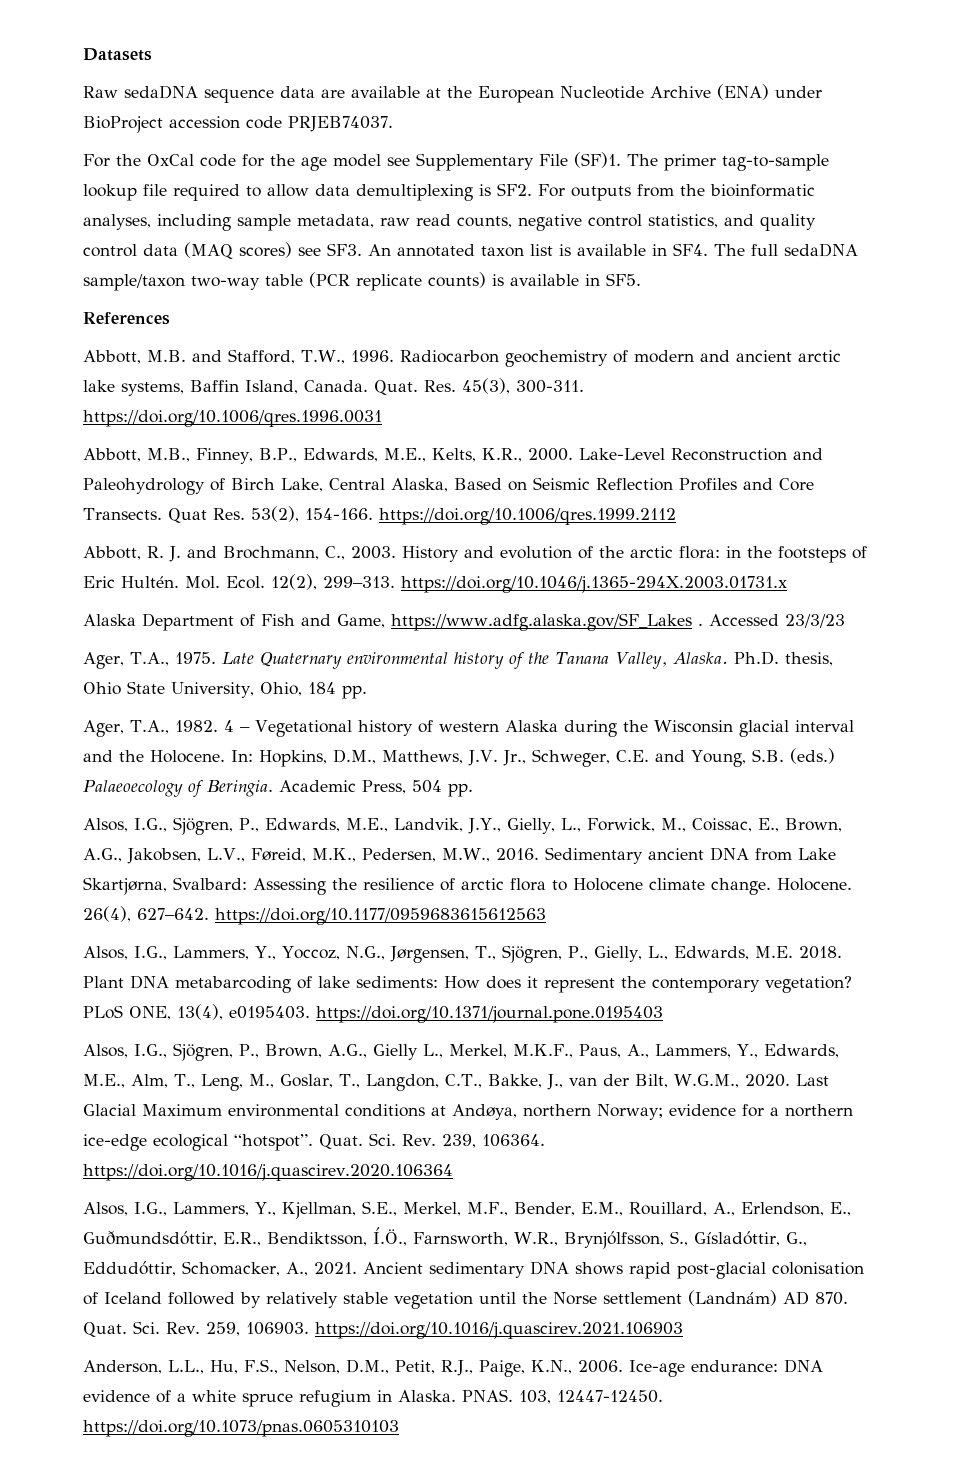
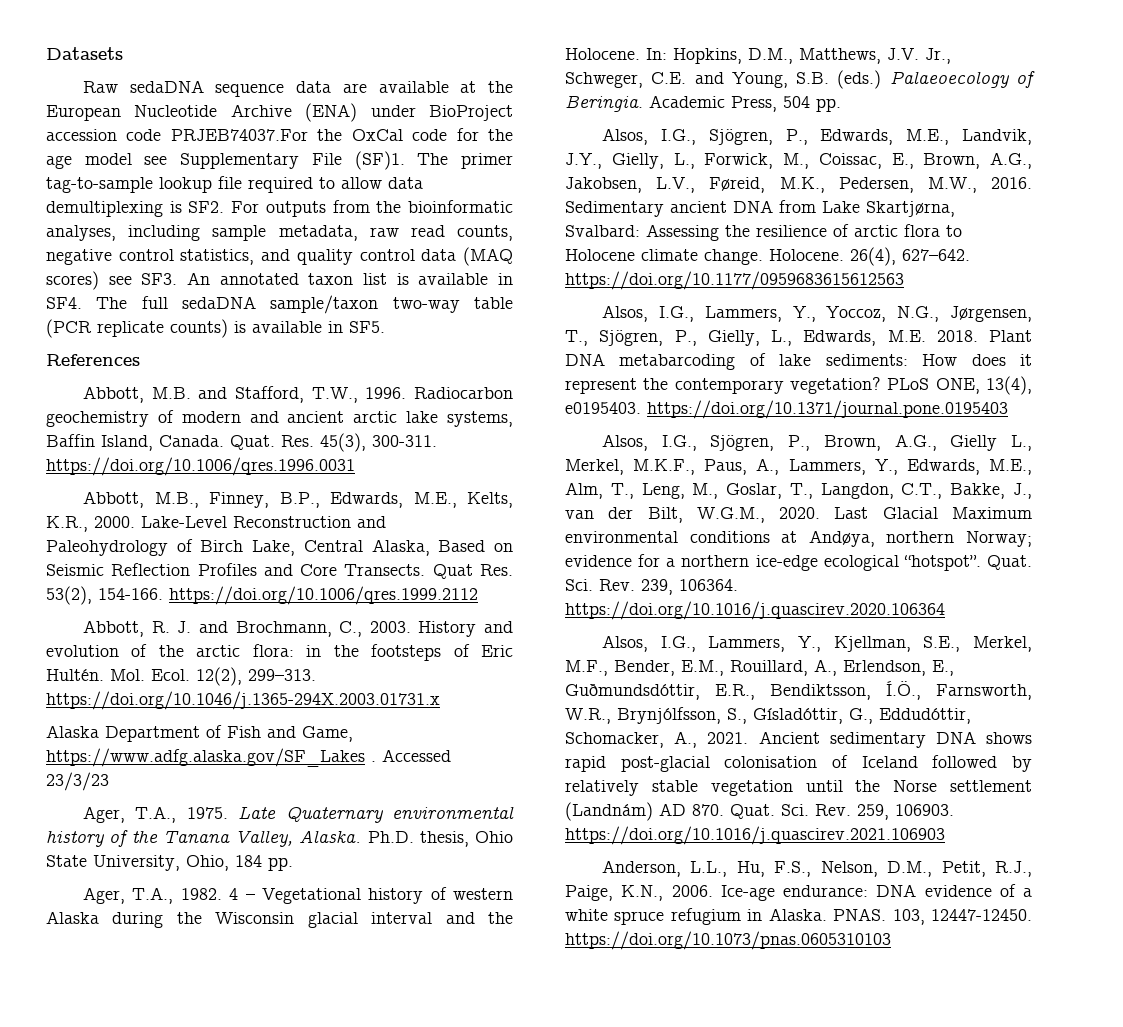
- Raw sedaDNA sequence data are available at the European Nucleotide Archive (ENA) under BioProject accession code PRJEB74037.
- For the OxCal code for the age model see Supplementary File (SF)1.
+ Raw sedaDNA sequence data are available at the European Nucleotide Archive (ENA) under BioProject accession code PRJEB74037.For the OxCal code for the age model see Supplementary File (SF)1.

